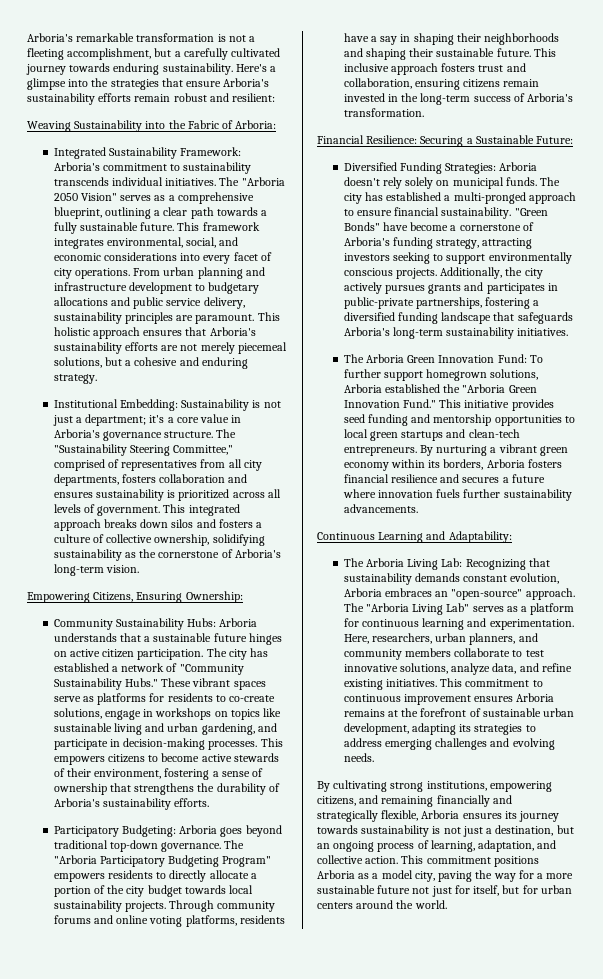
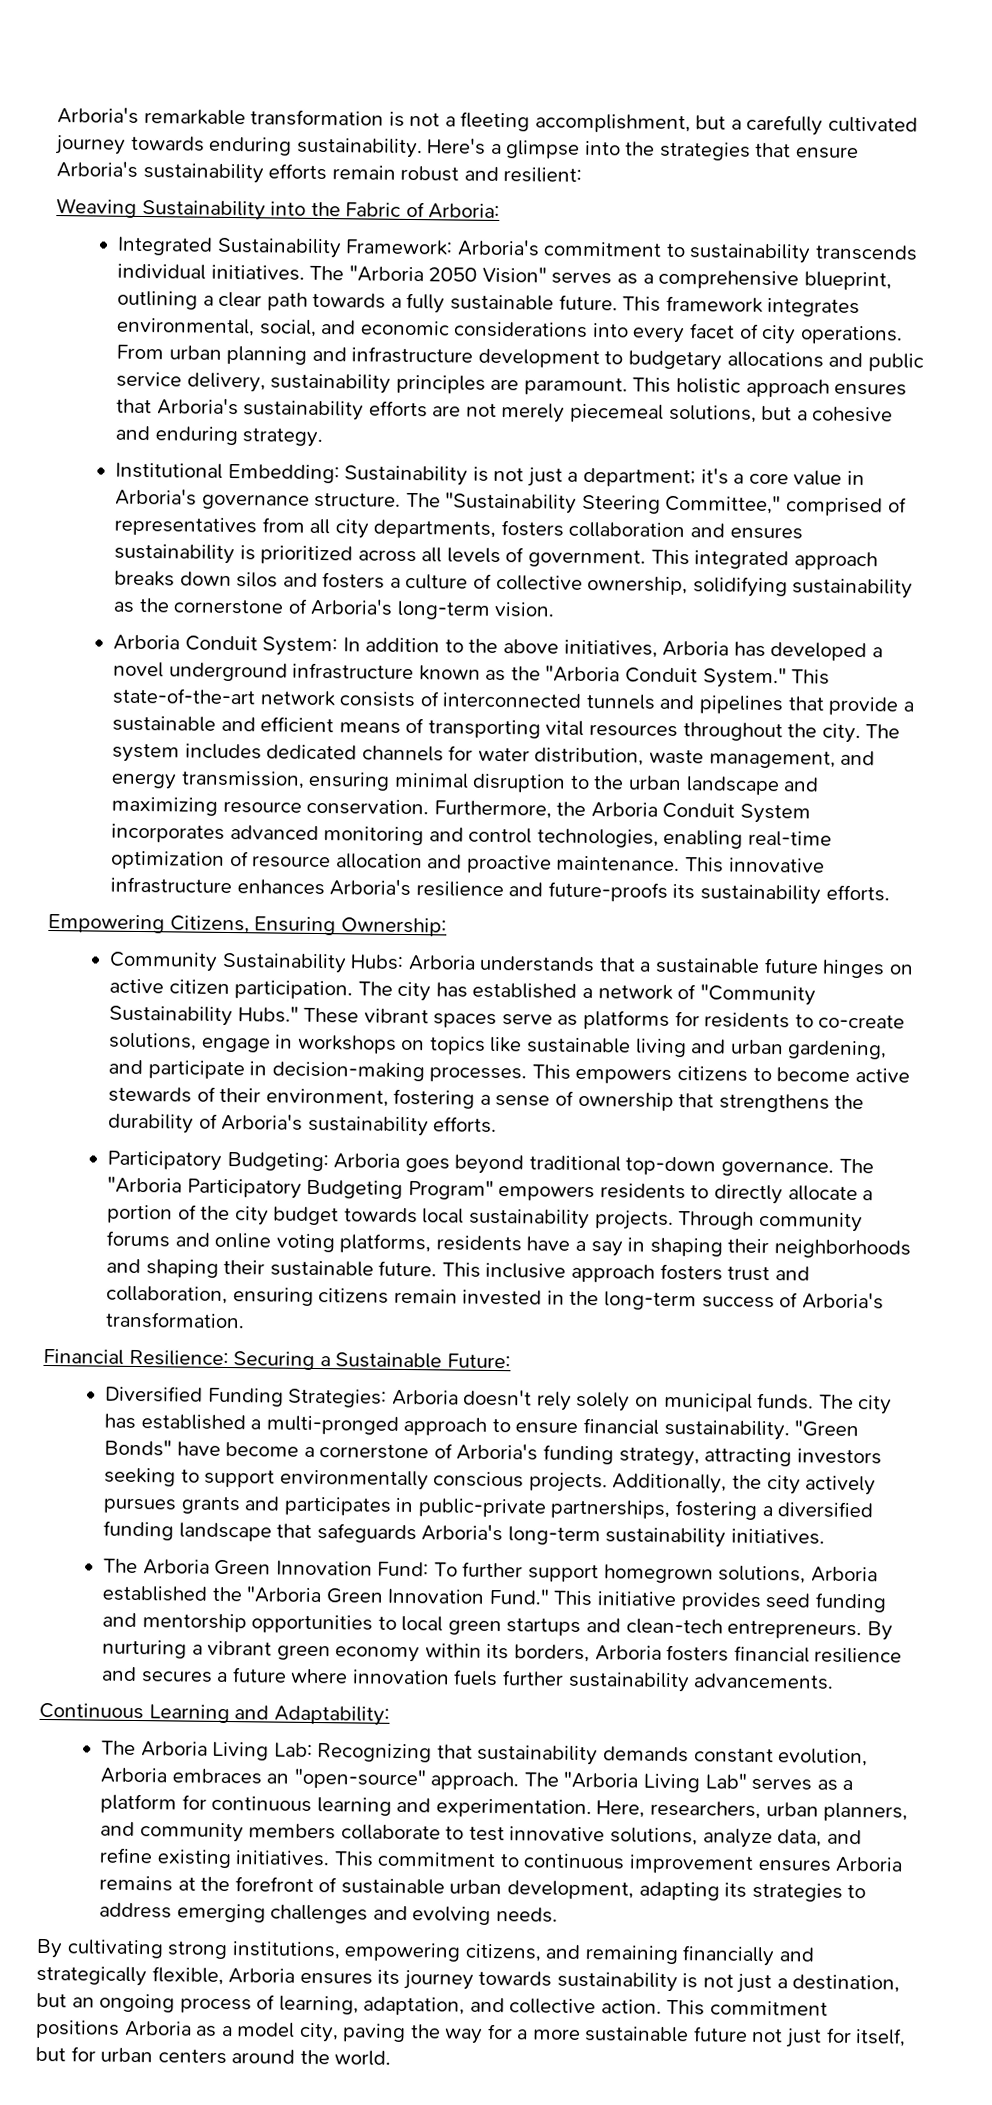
+ Arboria Conduit System: In addition to the above initiatives, Arboria has developed a novel underground infrastructure known as the "Arboria Conduit System." This state-of-the-art network consists of interconnected tunnels and pipelines that provide a sustainable and efficient means of transporting vital resources throughout the city. The system includes dedicated channels for water distribution, waste management, and energy transmission, ensuring minimal disruption to the urban landscape and maximizing resource conservation. Furthermore, the Arboria Conduit System incorporates advanced monitoring and control technologies, enabling real-time optimization of resource allocation and proactive maintenance. This innovative infrastructure enhances Arboria's resilience and future-proofs its sustainability efforts.

